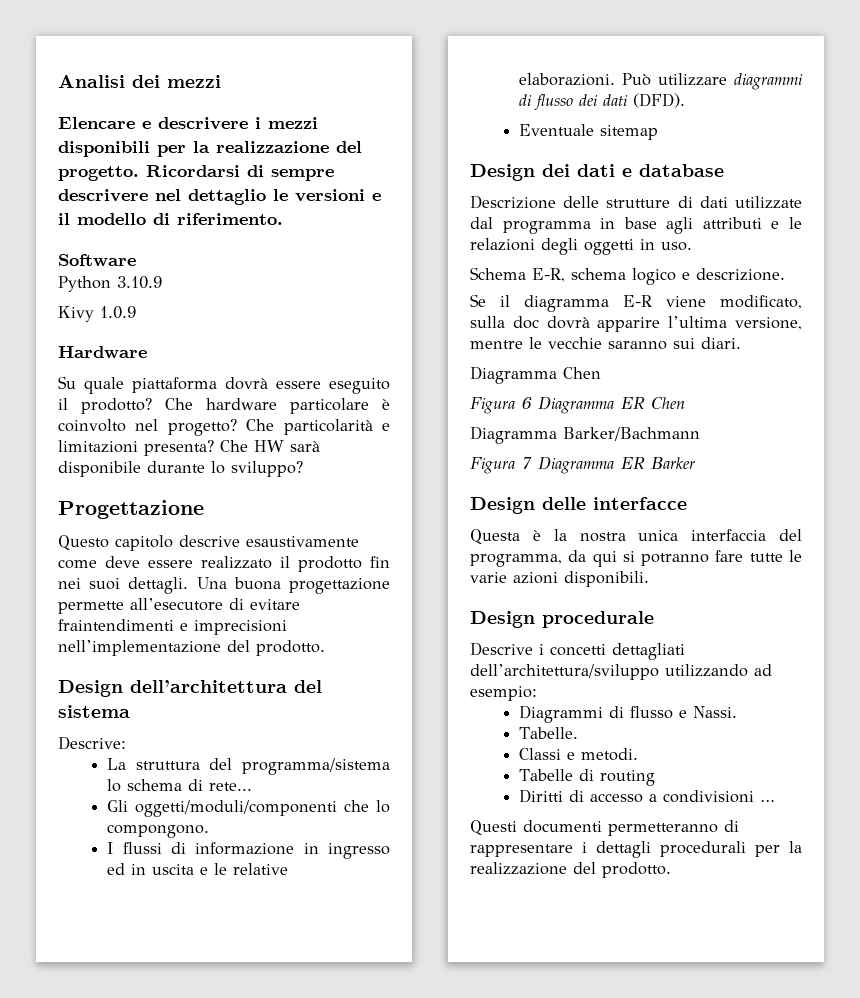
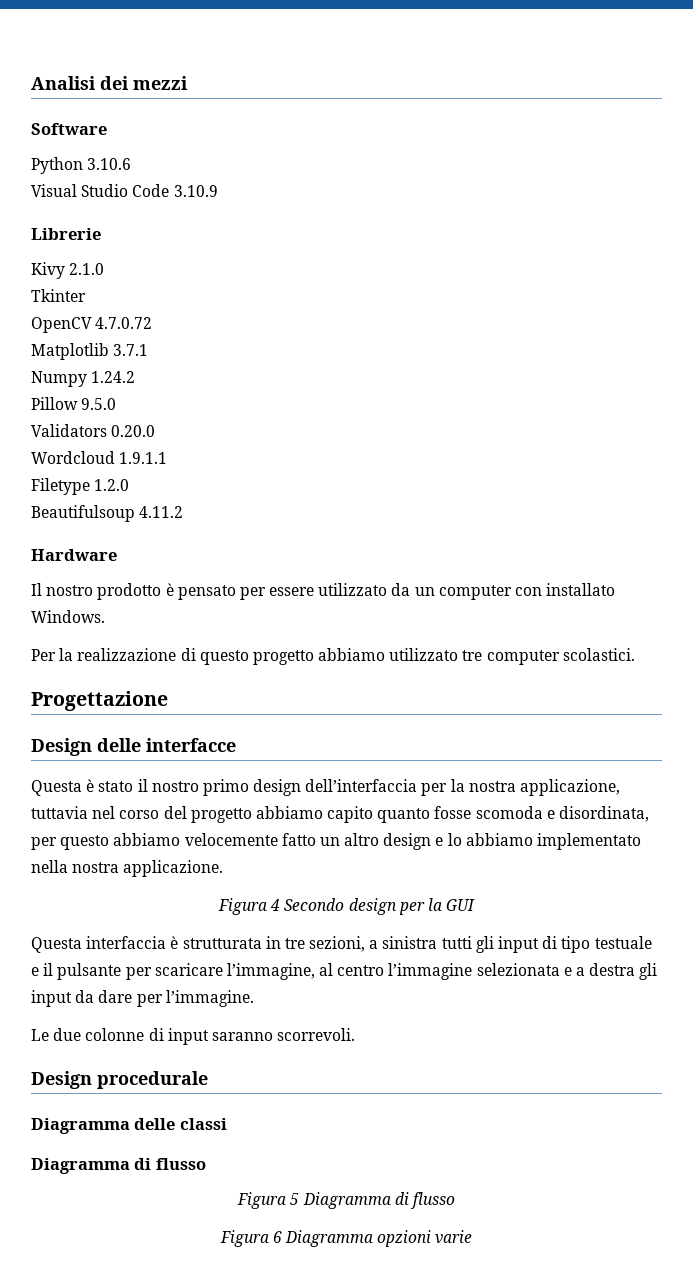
- Elencare e descrivere i mezzi disponibili per la realizzazione del progetto. Ricordarsi di sempre descrivere nel dettaglio le versioni e il modello di riferimento.
  Software
- Python 3.10.9
+ Python 3.10.6
+ Visual Studio Code 3.10.9
+ Librerie
- Kivy 1.0.9
+ Kivy 2.1.0
+ Tkinter
+ OpenCV 4.7.0.72
+ Matplotlib 3.7.1
+ Numpy 1.24.2
+ Pillow 9.5.0
+ Validators 0.20.0
+ Wordcloud 1.9.1.1
+ Filetype 1.2.0
+ Beautifulsoup 4.11.2
  Hardware
- Su quale piattaforma dovrà essere eseguito il prodotto? Che hardware particolare è coinvolto nel progetto? Che particolarità e limitazioni presenta? Che HW sarà disponibile durante lo sviluppo?
+ Il nostro prodotto è pensato per essere utilizzato da un computer con installato Windows.
+ Per la realizzazione di questo progetto abbiamo utilizzato tre computer scolastici.
  Progettazione
- Questo capitolo descrive esaustivamente come deve essere realizzato il prodotto fin nei suoi dettagli. Una buona progettazione permette all’esecutore di evitare fraintendimenti e imprecisioni nell’implementazione del prodotto.
- Design dell’architettura del sistema
- Descrive:
- La struttura del programma/sistema lo schema di rete...
- Gli oggetti/moduli/componenti che lo compongono.
- I flussi di informazione in ingresso ed in uscita e le relative elaborazioni. Può utilizzare diagrammi di flusso dei dati (DFD).
- Eventuale sitemap
- Design dei dati e database
- Descrizione delle strutture di dati utilizzate dal programma in base agli attributi e le relazioni degli oggetti in uso.
- Schema E-R, schema logico e descrizione.
- Se il diagramma E-R viene modificato, sulla doc dovrà apparire l’ultima versione, mentre le vecchie saranno sui diari.
- Diagramma Chen
- Figura 6 Diagramma ER Chen
- Diagramma Barker/Bachmann
- Figura 7 Diagramma ER Barker
- Questa è la nostra unica interfaccia del programma, da qui si potranno fare tutte le varie azioni disponibili.
+ Questa è stato il nostro primo design dell’interfaccia per la nostra applicazione, tuttavia nel corso del progetto abbiamo capito quanto fosse scomoda e disordinata, per questo abbiamo velocemente fatto un altro design e lo abbiamo implementato nella nostra applicazione.
+ Figura 4 Secondo design per la GUI
+ Questa interfaccia è strutturata in tre sezioni, a sinistra tutti gli input di tipo testuale e il pulsante per scaricare l’immagine, al centro l’immagine selezionata e a destra gli input da dare per l’immagine.
+ Le due colonne di input saranno scorrevoli.
  Design procedurale
- Descrive i concetti dettagliati dell’architettura/sviluppo utilizzando ad esempio:
- Diagrammi di flusso e Nassi.
- Tabelle.
- Classi e metodi.
- Tabelle di routing
- Diritti di accesso a condivisioni …
- Questi documenti permetteranno di rappresentare i dettagli procedurali per la realizzazione del prodotto.
+ Diagramma delle classi
+ Diagramma di flusso
+ Figura 5 Diagramma di flusso
+ Figura 6 Diagramma opzioni varie

